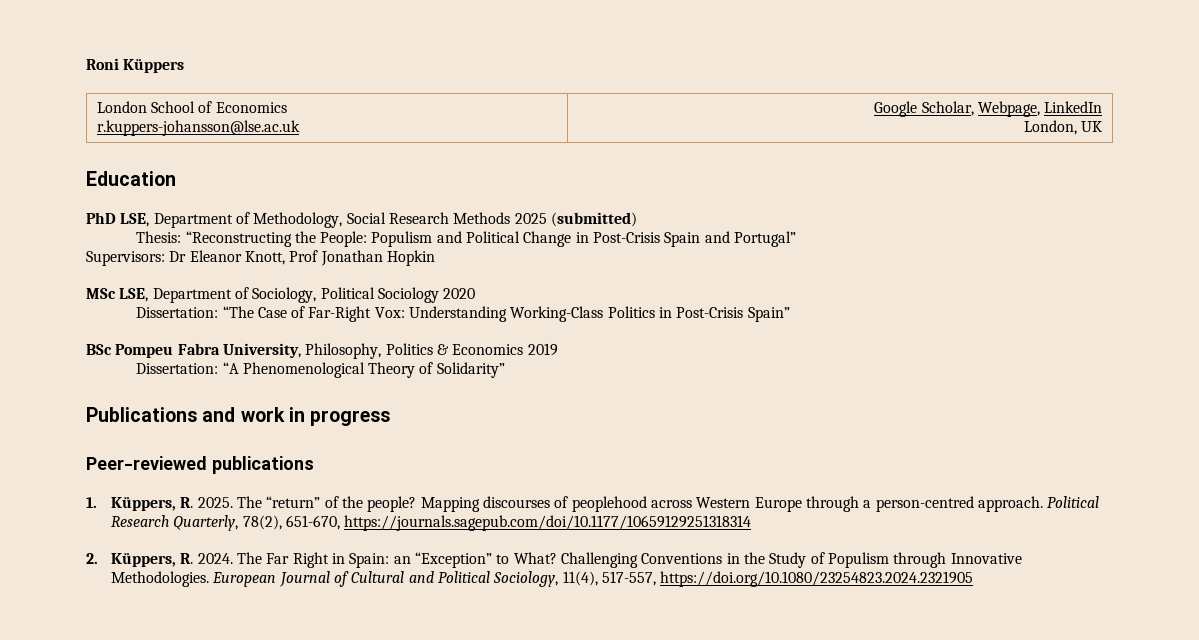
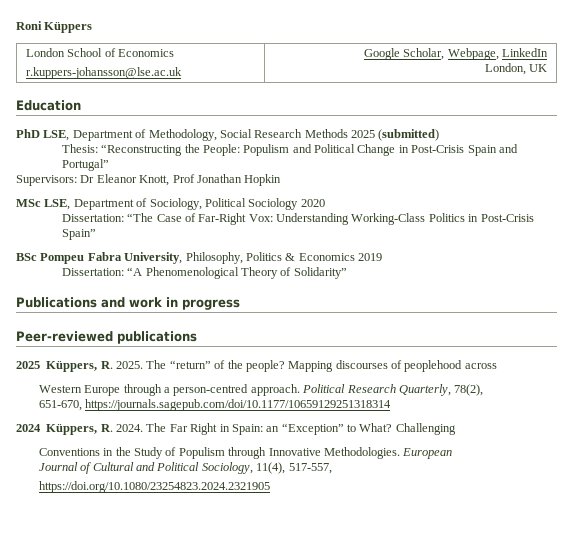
- 1. Küppers, R. 2025.
+ 2025 Küppers, R. 2025.
- Mapping discourses of peoplehood across Western Europe through a person-centred approach.
+ Mapping discourses of peoplehood across
+ Western Europe through a person-centred approach.
- Political Research Quarterly, 78(2), 651-670, https://journals.sagepub.com/doi/10.1177/10659129251318314
+ Political Research Quarterly, 78(2),
+ 651-670, https://journals.sagepub.com/doi/10.1177/10659129251318314
- 2. Küppers, R. 2024.
+ 2024 Küppers, R. 2024.
- Challenging Conventions in the Study of Populism through Innovative Methodologies.
+ Challenging
+ Conventions in the Study of Populism through Innovative Methodologies.
- European Journal of Cultural and Political Sociology, 11(4), 517-557, https://doi.org/10.1080/23254823.2024.2321905
+ European
+ Journal of Cultural and Political Sociology, 11(4), 517-557,
+ https://doi.org/10.1080/23254823.2024.2321905

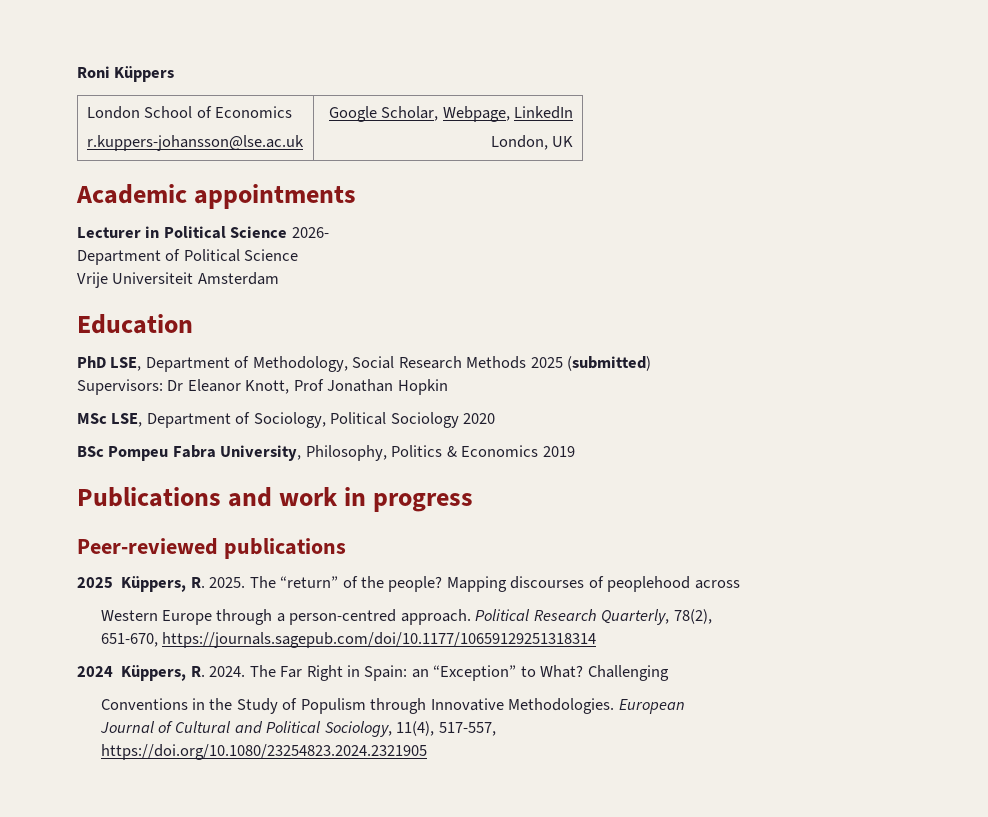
+ Academic appointments
+ Lecturer in Political Science 2026-
+ Department of Political Science
+ Vrije Universiteit Amsterdam
- Thesis: “Reconstructing the People: Populism and Political Change in Post-Crisis Spain and Portugal”
- Dissertation: “The Case of Far-Right Vox: Understanding Working-Class Politics in Post-Crisis Spain”
- Dissertation: “A Phenomenological Theory of Solidarity”

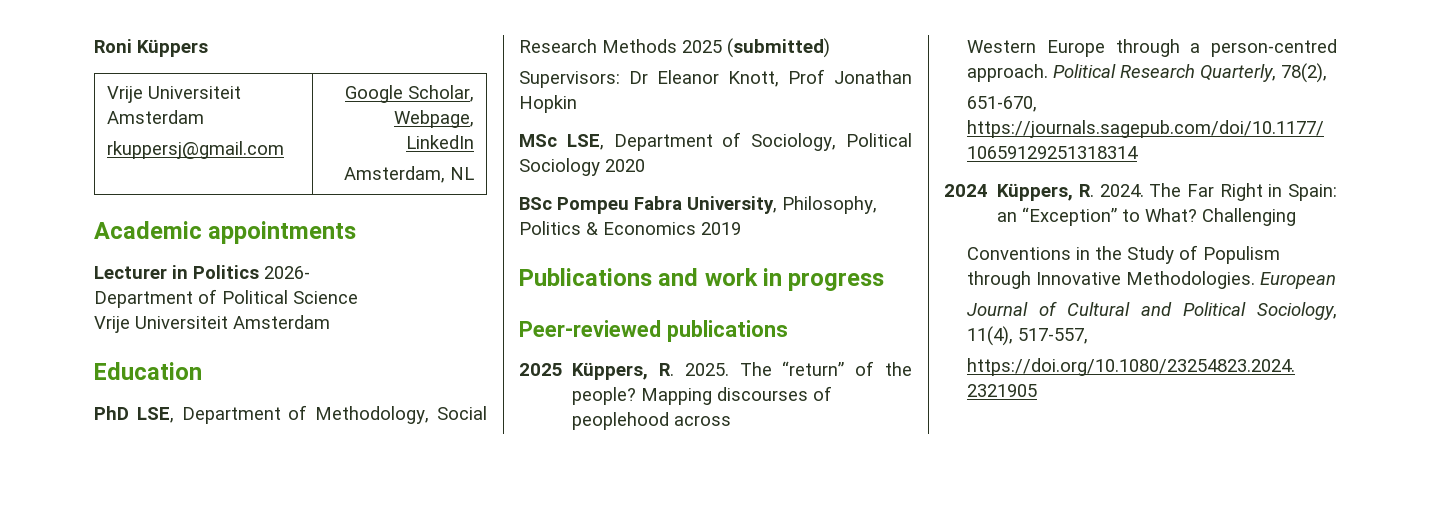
  Roni Küppers
- London School of Economics
- r.kuppers-johansson@lse.ac.uk | Google Scholar, Webpage, LinkedIn
- London, UK
+ Vrije Universiteit Amsterdam
+ rkuppersj@gmail.com | Google Scholar, Webpage, LinkedIn
+ Amsterdam, NL
- Lecturer in Political Science 2026-
+ Lecturer in Politics 2026-

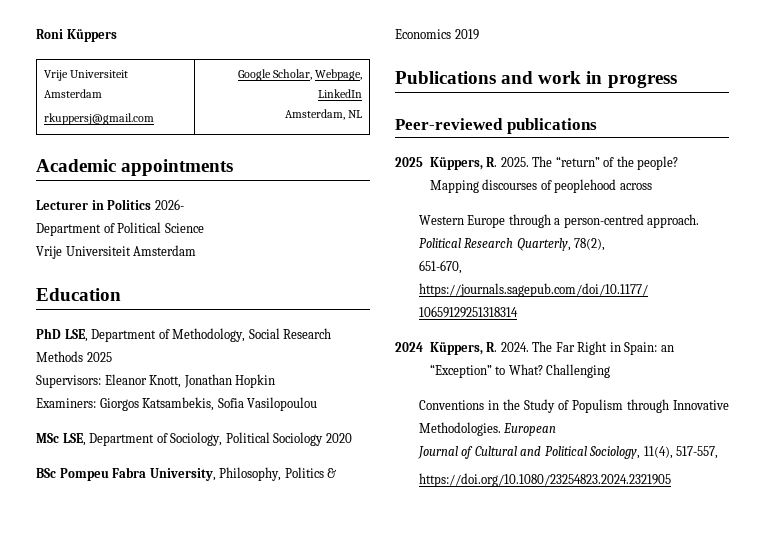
- PhD LSE, Department of Methodology, Social Research Methods 2025 (submitted)
+ PhD LSE, Department of Methodology, Social Research Methods 2025
- Supervisors: Dr Eleanor Knott, Prof Jonathan Hopkin
+ Supervisors: Eleanor Knott, Jonathan Hopkin
+ Examiners: Giorgos Katsambekis, Sofia Vasilopoulou

